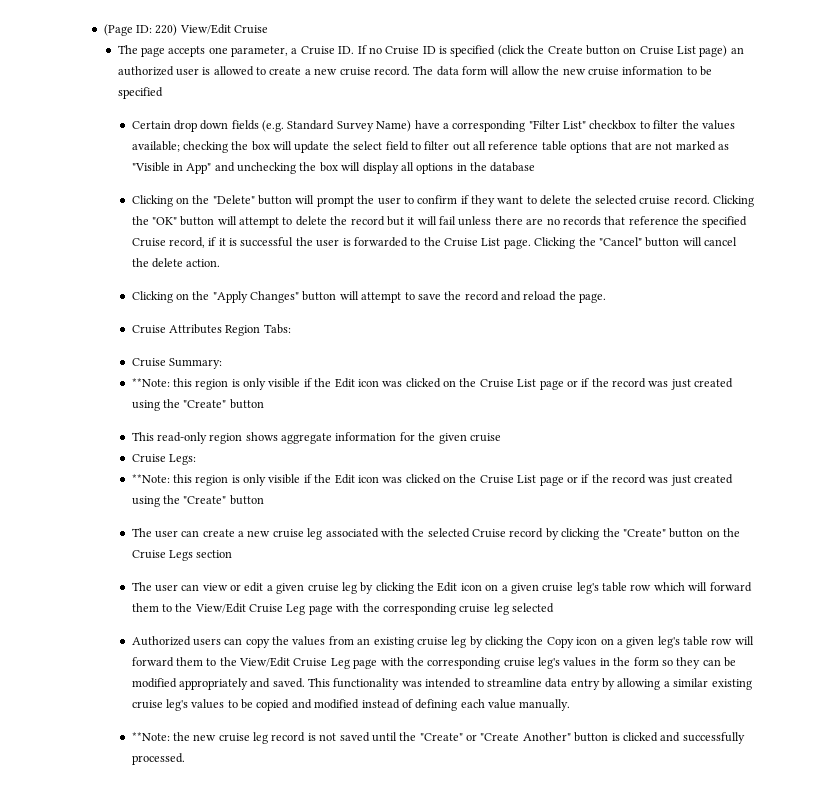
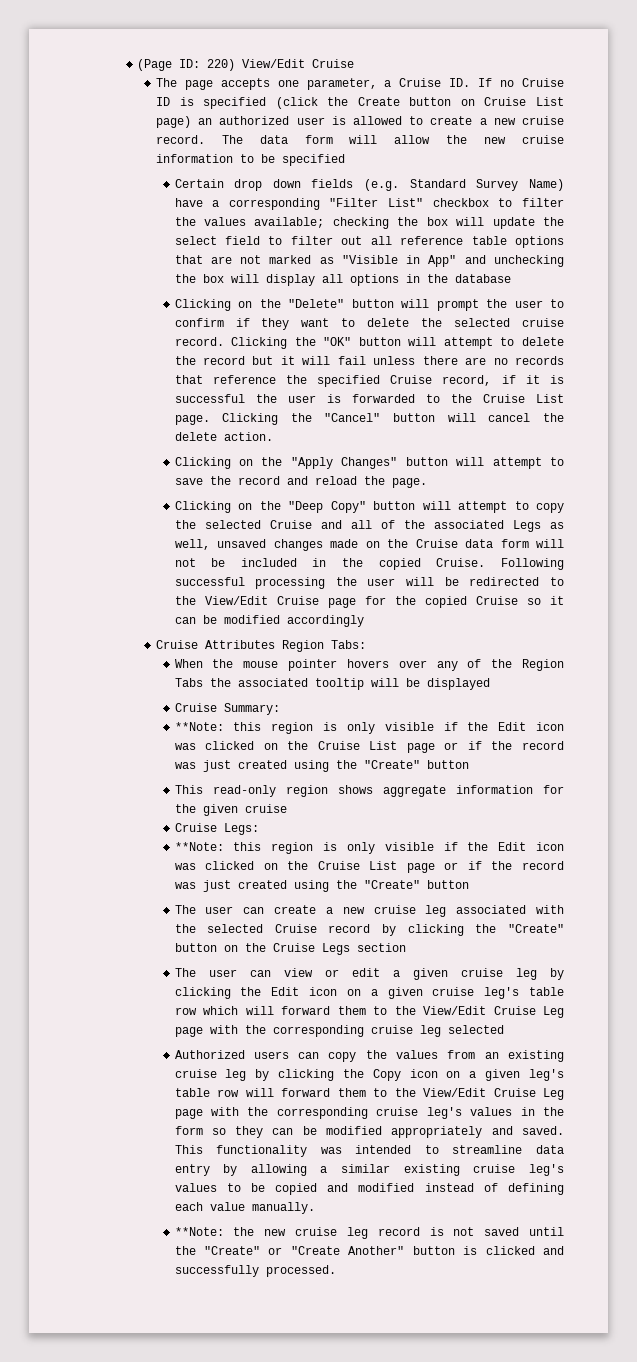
+ Clicking on the "Deep Copy" button will attempt to copy the selected Cruise and all of the associated Legs as well, unsaved changes made on the Cruise data form will not be included in the copied Cruise. Following successful processing the user will be redirected to the View/Edit Cruise page for the copied Cruise so it can be modified accordingly
  Cruise Attributes Region Tabs:
+ When the mouse pointer hovers over any of the Region Tabs the associated tooltip will be displayed

